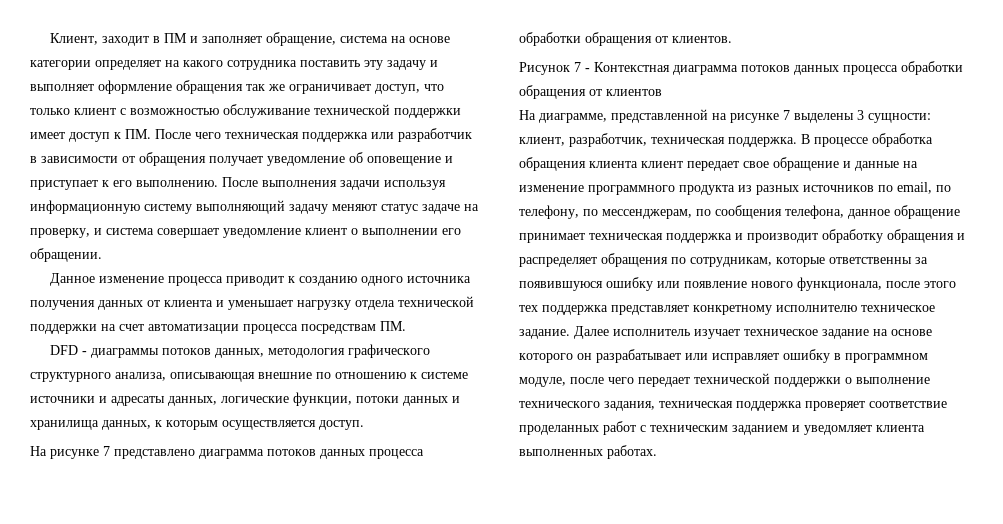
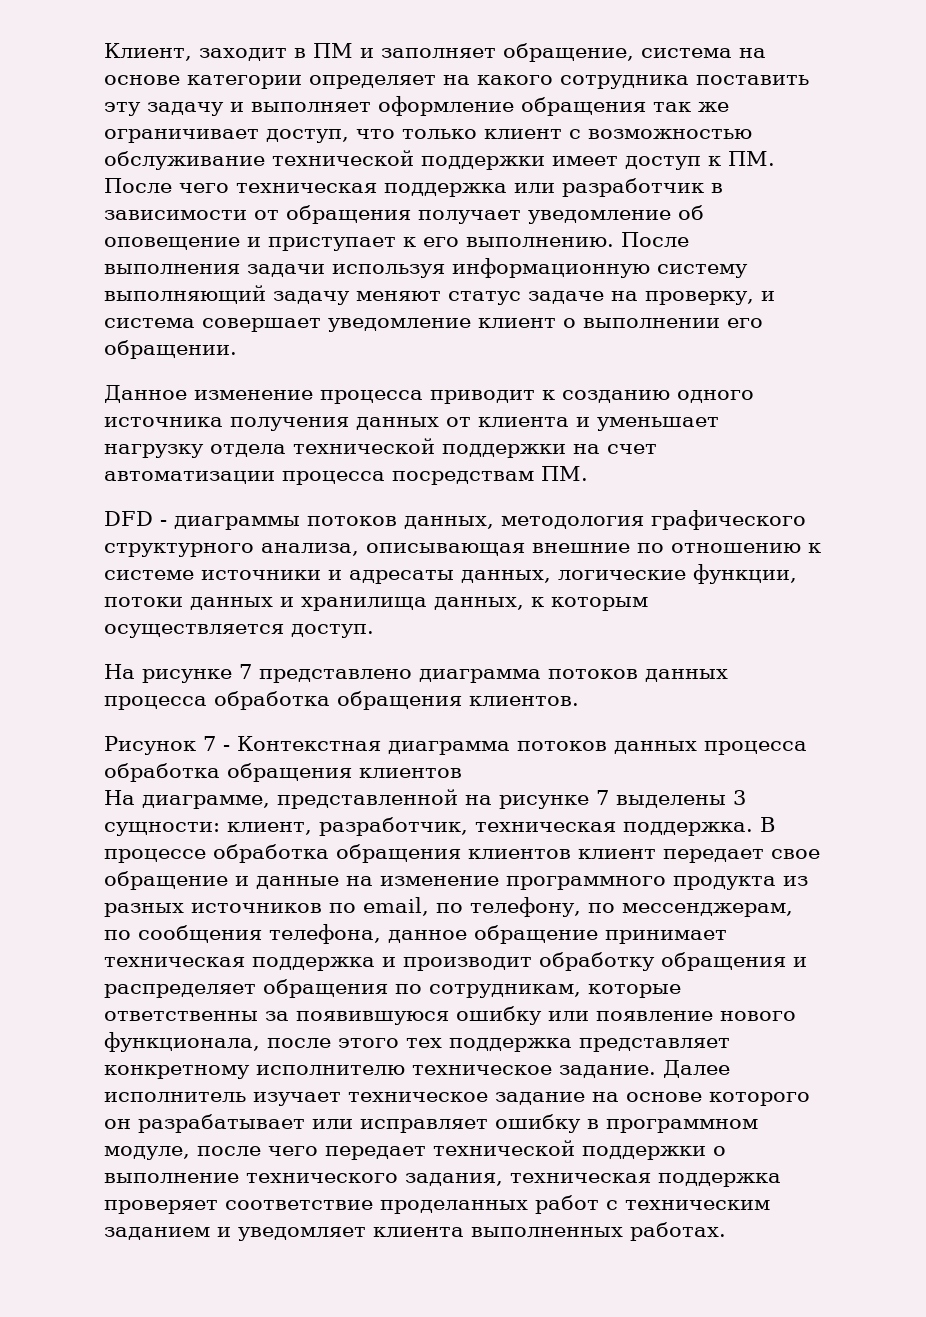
- На рисунке 7 представлено диаграмма потоков данных процесса обработки обращения от клиентов.
+ На рисунке 7 представлено диаграмма потоков данных процесса обработка обращения клиентов.
- Рисунок 7 - Контекстная диаграмма потоков данных процесса обработки обращения от клиентов
+ Рисунок 7 - Контекстная диаграмма потоков данных процесса обработка обращения клиентов
- В процессе обработка обращения клиента клиент передает свое обращение и данные на изменение программного продукта из разных источников по email, по телефону, по мессенджерам, по сообщения телефона, данное обращение принимает техническая поддержка и производит обработку обращения и распределяет обращения по сотрудникам, которые ответственны за появившуюся ошибку или появление нового функционала, после этого тех поддержка представляет конкретному исполнителю техническое задание.
+ В процессе обработка обращения клиентов клиент передает свое обращение и данные на изменение программного продукта из разных источников по email, по телефону, по мессенджерам, по сообщения телефона, данное обращение принимает техническая поддержка и производит обработку обращения и распределяет обращения по сотрудникам, которые ответственны за появившуюся ошибку или появление нового функционала, после этого тех поддержка представляет конкретному исполнителю техническое задание.

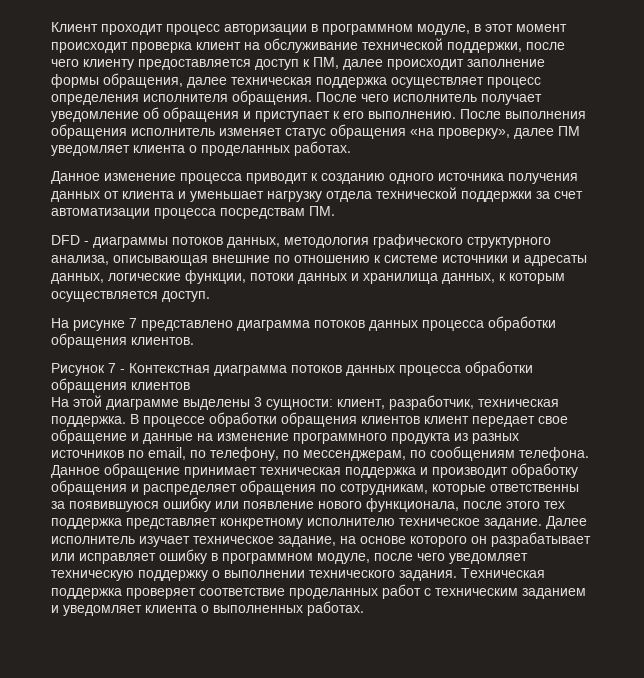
- Клиент, заходит в ПМ и заполняет обращение, система на основе категории определяет на какого сотрудника поставить эту задачу и выполняет оформление обращения так же ограничивает доступ, что только клиент с возможностью обслуживание технической поддержки имеет доступ к ПМ. После чего техническая поддержка или разработчик в зависимости от обращения получает уведомление об оповещение и приступает к его выполнению.
+ Клиент проходит процесс авторизации в программном модуле, в этот момент происходит проверка клиент на обслуживание технической поддержки, после чего клиенту предоставляется доступ к ПМ, далее происходит заполнение формы обращения, далее техническая поддержка осуществляет процесс определения исполнителя обращения. После чего исполнитель получает уведомление об обращения и приступает к его выполнению.
- После выполнения задачи используя информационную систему выполняющий задачу меняют статус задаче на проверку, и система совершает уведомление клиент о выполнении его обращении.
+ После выполнения обращения исполнитель изменяет статус обращения «на проверку», далее ПМ уведомляет клиента о проделанных работах.
- Данное изменение процесса приводит к созданию одного источника получения данных от клиента и уменьшает нагрузку отдела технической поддержки на счет автоматизации процесса посредствам ПМ.
+ Данное изменение процесса приводит к созданию одного источника получения данных от клиента и уменьшает нагрузку отдела технической поддержки за счет автоматизации процесса посредствам ПМ.
- На рисунке 7 представлено диаграмма потоков данных процесса обработка обращения клиентов.
+ На рисунке 7 представлено диаграмма потоков данных процесса обработки обращения клиентов.
- Рисунок 7 - Контекстная диаграмма потоков данных процесса обработка обращения клиентов
+ Рисунок 7 - Контекстная диаграмма потоков данных процесса обработки обращения клиентов
- На диаграмме, представленной на рисунке 7 выделены 3 сущности: клиент, разработчик, техническая поддержка.
+ На этой диаграмме выделены 3 сущности: клиент, разработчик, техническая поддержка.
- В процессе обработка обращения клиентов клиент передает свое обращение и данные на изменение программного продукта из разных источников по email, по телефону, по мессенджерам, по сообщения телефона, данное обращение принимает техническая поддержка и производит обработку обращения и распределяет обращения по сотрудникам, которые ответственны за появившуюся ошибку или появление нового функционала, после этого тех поддержка представляет конкретному исполнителю техническое задание.
+ В процессе обработки обращения клиентов клиент передает свое обращение и данные на изменение программного продукта из разных источников по email, по телефону, по мессенджерам, по сообщениям телефона. Данное обращение принимает техническая поддержка и производит обработку обращения и распределяет обращения по сотрудникам, которые ответственны за появившуюся ошибку или появление нового функционала, после этого тех поддержка представляет конкретному исполнителю техническое задание.
- Далее исполнитель изучает техническое задание на основе которого он разрабатывает или исправляет ошибку в программном модуле, после чего передает технической поддержки о выполнение технического задания, техническая поддержка проверяет соответствие проделанных работ с техническим заданием и уведомляет клиента выполненных работах.
+ Далее исполнитель изучает техническое задание, на основе которого он разрабатывает или исправляет ошибку в программном модуле, после чего уведомляет техническую поддержку о выполнении технического задания. Техническая поддержка проверяет соответствие проделанных работ с техническим заданием и уведомляет клиента о выполненных работах.

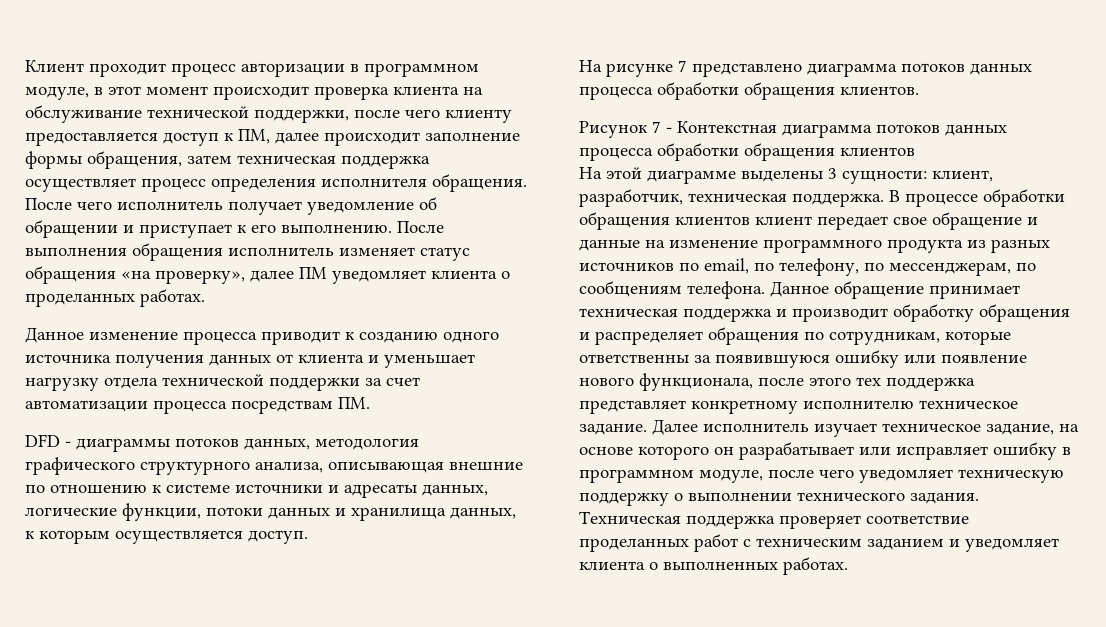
- Клиент проходит процесс авторизации в программном модуле, в этот момент происходит проверка клиент на обслуживание технической поддержки, после чего клиенту предоставляется доступ к ПМ, далее происходит заполнение формы обращения, далее техническая поддержка осуществляет процесс определения исполнителя обращения.
+ Клиент проходит процесс авторизации в программном модуле, в этот момент происходит проверка клиента на обслуживание технической поддержки, после чего клиенту предоставляется доступ к ПМ, далее происходит заполнение формы обращения, затем техническая поддержка осуществляет процесс определения исполнителя обращения.
- После чего исполнитель получает уведомление об обращения и приступает к его выполнению.
+ После чего исполнитель получает уведомление об обращении и приступает к его выполнению.

